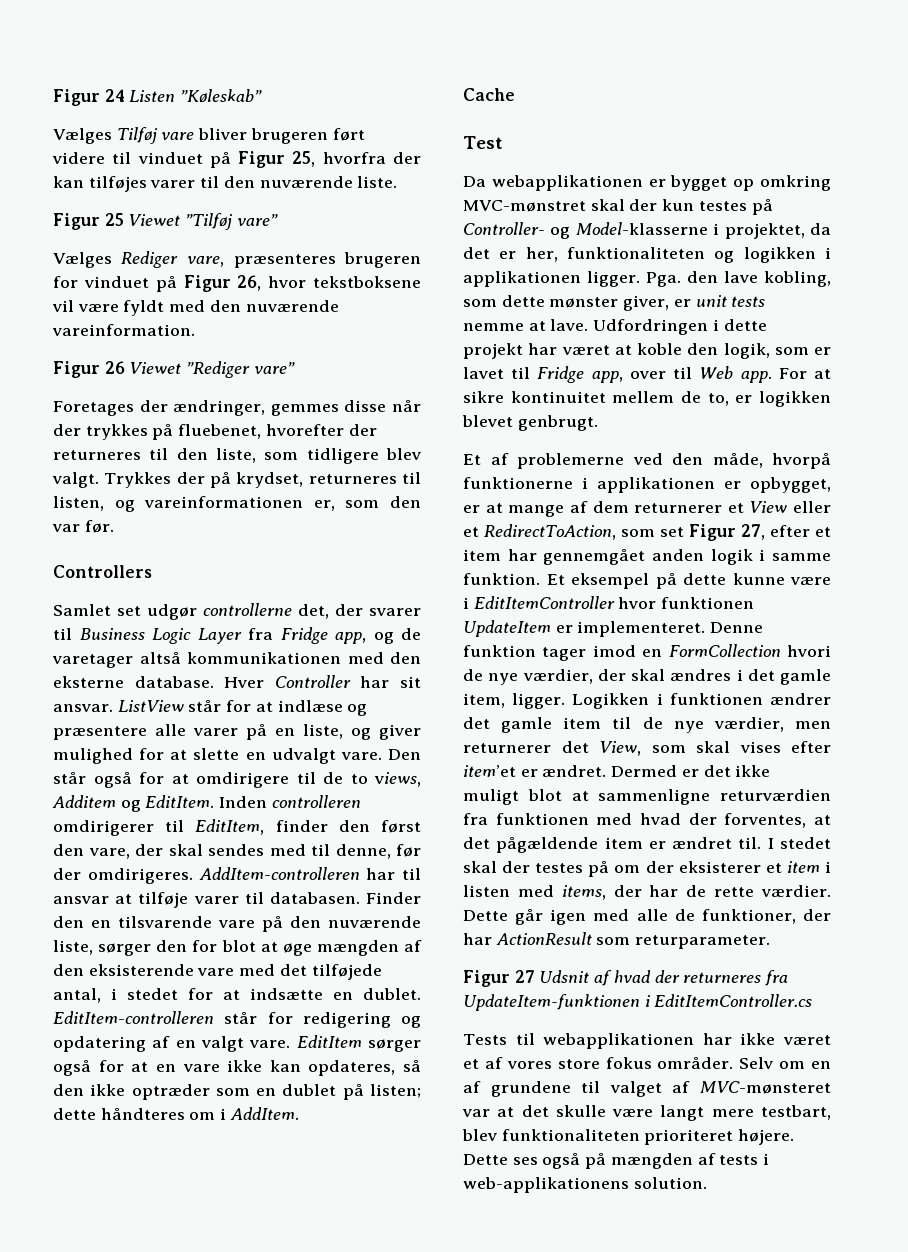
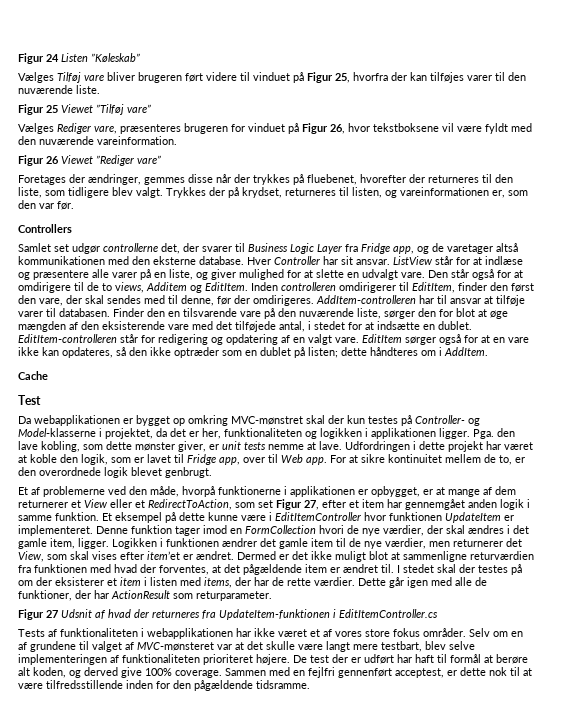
- For at sikre kontinuitet mellem de to, er logikken blevet genbrugt.
+ For at sikre kontinuitet mellem de to, er den overordnede logik blevet genbrugt.
- Tests til webapplikationen har ikke været et af vores store fokus områder.
+ Tests af funktionaliteten i webapplikationen har ikke været et af vores store fokus områder.
- Selv om en af grundene til valget af MVC-mønsteret var at det skulle være langt mere testbart, blev funktionaliteten prioriteret højere. Dette ses også på mængden af tests i web-applikationens solution.
+ Selv om en af grundene til valget af MVC-mønsteret var at det skulle være langt mere testbart, blev selve implementeringen af funktionaliteten prioriteret højere. De test der er udført har haft til formål at berøre alt koden, og derved give 100% coverage. Sammen med en fejlfri gennenført acceptest, er dette nok til at være tilfredsstillende inden for den pågældende tidsramme.

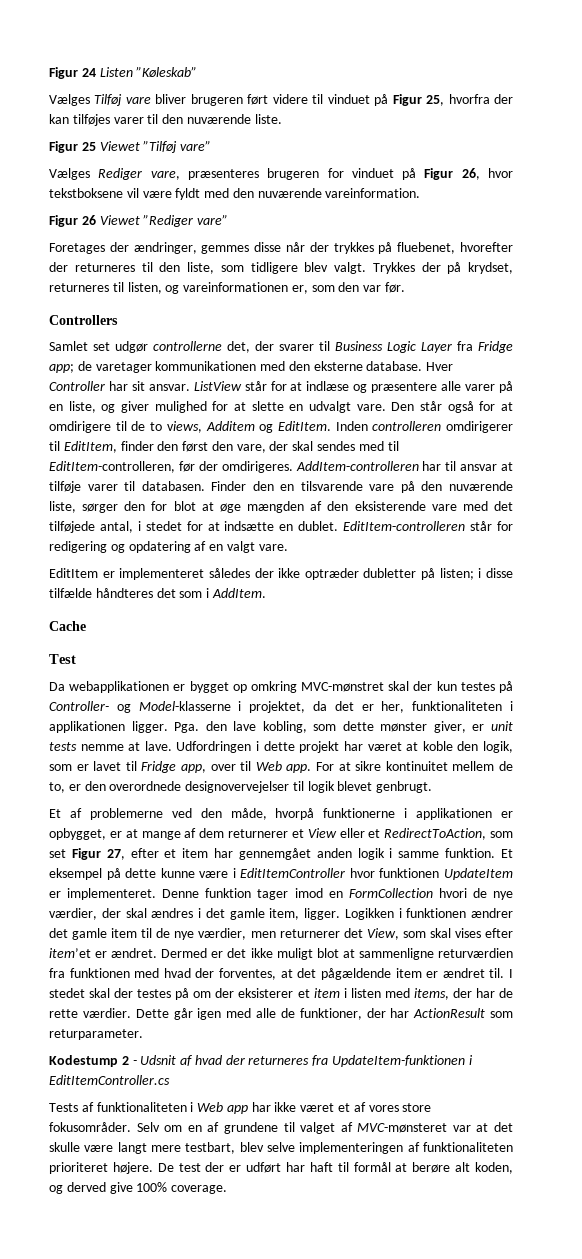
- Samlet set udgør controllerne det, der svarer til Business Logic Layer fra Fridge app, og de varetager altså kommunikationen med den eksterne database.
+ Samlet set udgør controllerne det, der svarer til Business Logic Layer fra Fridge app; de varetager kommunikationen med den eksterne database.
- Inden controlleren omdirigerer til EditItem, finder den først den vare, der skal sendes med til denne, før der omdirigeres.
+ Inden controlleren omdirigerer til EditItem, finder den først den vare, der skal sendes med til EditItem-controlleren, før der omdirigeres.
- EditItem-controlleren står for redigering og opdatering af en valgt vare. EditItem sørger også for at en vare ikke kan opdateres, så den ikke optræder som en dublet på listen; dette håndteres om i AddItem.
+ EditItem-controlleren står for redigering og opdatering af en valgt vare.
+ EditItem er implementeret således der ikke optræder dubletter på listen; i disse tilfælde håndteres det som i AddItem.
- Da webapplikationen er bygget op omkring MVC-mønstret skal der kun testes på Controller- og Model-klasserne i projektet, da det er her, funktionaliteten og logikken i applikationen ligger.
+ Da webapplikationen er bygget op omkring MVC-mønstret skal der kun testes på Controller- og Model-klasserne i projektet, da det er her, funktionaliteten i applikationen ligger.
- For at sikre kontinuitet mellem de to, er den overordnede logik blevet genbrugt.
+ For at sikre kontinuitet mellem de to, er den overordnede designovervejelser til logik blevet genbrugt.
- Figur 27 Udsnit af hvad der returneres fra UpdateItem-funktionen i EditItemController.cs
+ Kodestump 2 - Udsnit af hvad der returneres fra UpdateItem-funktionen i EditItemController.cs
- Tests af funktionaliteten i webapplikationen har ikke været et af vores store fokus områder.
+ Tests af funktionaliteten i Web app har ikke været et af vores store fokusområder.
- Sammen med en fejlfri gennenført acceptest, er dette nok til at være tilfredsstillende inden for den pågældende tidsramme.

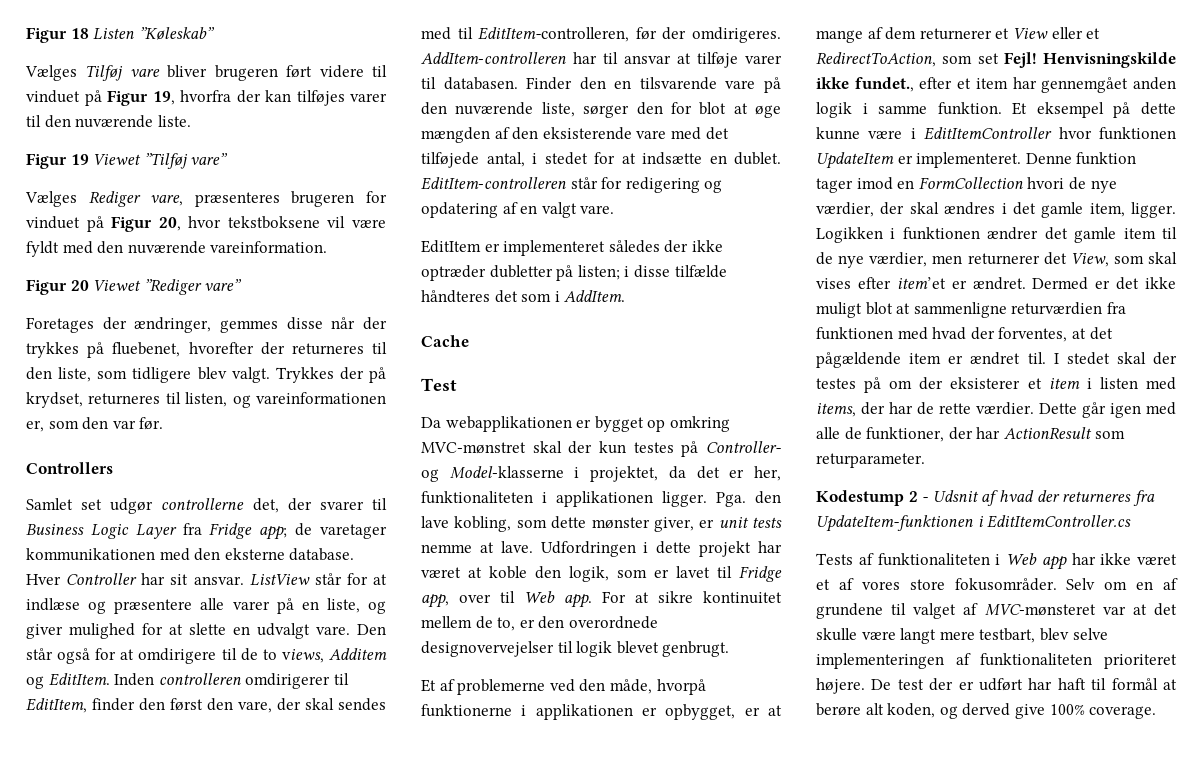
- Figur 24 Listen ”Køleskab”
+ Figur 18 Listen ”Køleskab”
- Vælges Tilføj vare bliver brugeren ført videre til vinduet på Figur 25, hvorfra der kan tilføjes varer til den nuværende liste.
+ Vælges Tilføj vare bliver brugeren ført videre til vinduet på Figur 19, hvorfra der kan tilføjes varer til den nuværende liste.
- Figur 25 Viewet ”Tilføj vare”
+ Figur 19 Viewet ”Tilføj vare”
- Vælges Rediger vare, præsenteres brugeren for vinduet på Figur 26, hvor tekstboksene vil være fyldt med den nuværende vareinformation.
+ Vælges Rediger vare, præsenteres brugeren for vinduet på Figur 20, hvor tekstboksene vil være fyldt med den nuværende vareinformation.
- Figur 26 Viewet ”Rediger vare”
+ Figur 20 Viewet ”Rediger vare”
- Et af problemerne ved den måde, hvorpå funktionerne i applikationen er opbygget, er at mange af dem returnerer et View eller et RedirectToAction, som set Figur 27, efter et item har gennemgået anden logik i samme funktion.
+ Et af problemerne ved den måde, hvorpå funktionerne i applikationen er opbygget, er at mange af dem returnerer et View eller et RedirectToAction, som set Fejl! Henvisningskilde ikke fundet., efter et item har gennemgået anden logik i samme funktion.

